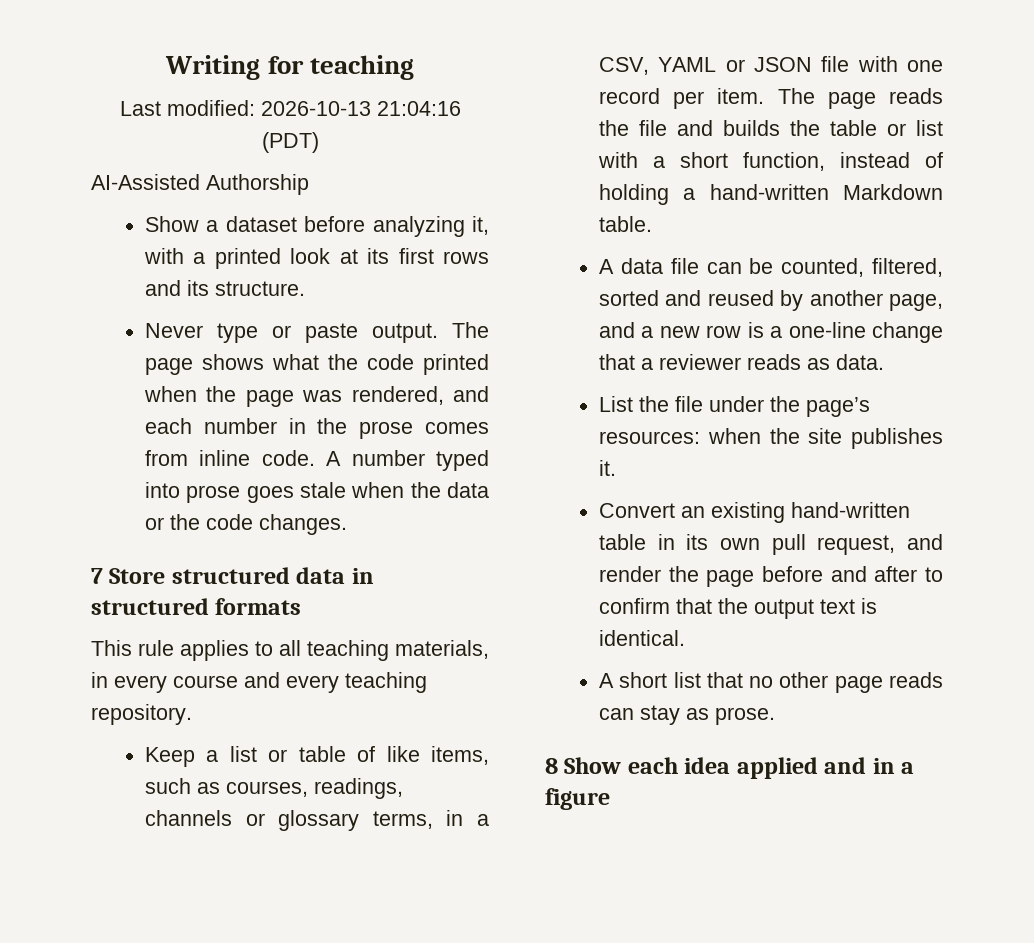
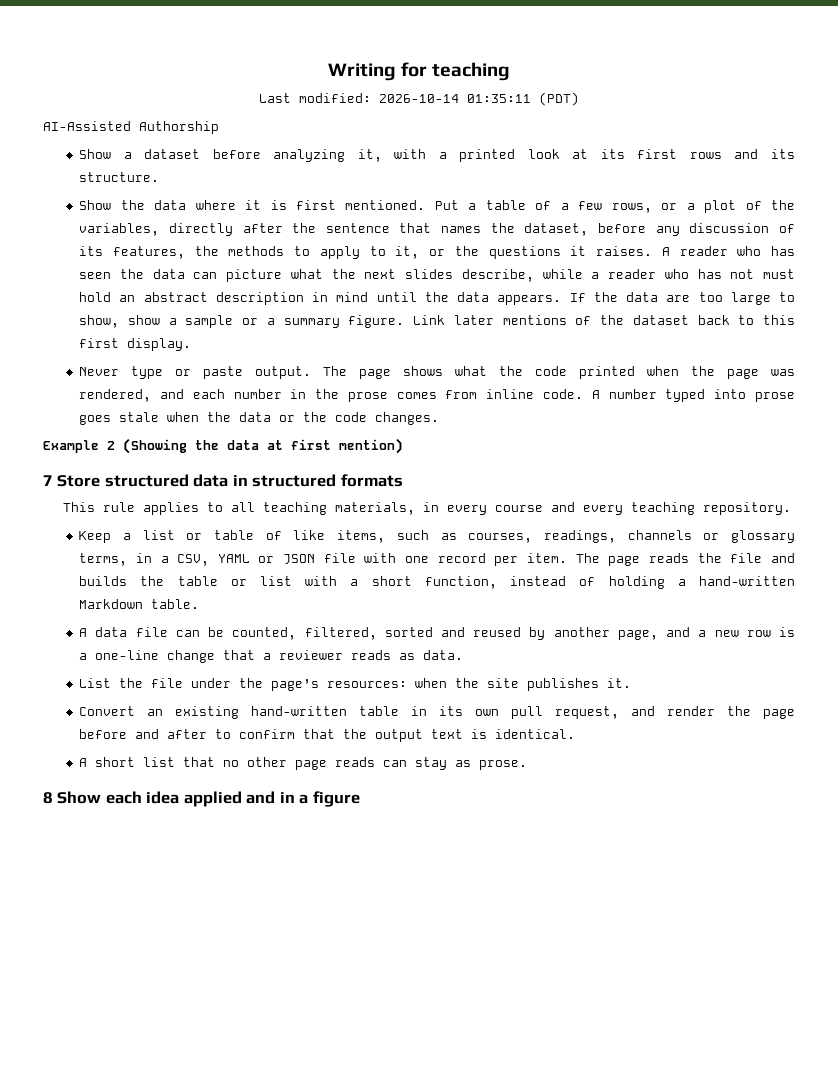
- Last modified: 2026-10-13 21:04:16 (PDT)
+ Last modified: 2026-10-14 01:35:11 (PDT)
+ Show the data where it is first mentioned. Put a table of a few rows, or a plot of the variables, directly after the sentence that names the dataset, before any discussion of its features, the methods to apply to it, or the questions it raises. A reader who has seen the data can picture what the next slides describe, while a reader who has not must hold an abstract description in mind until the data appears. If the data are too large to show, show a sample or a summary figure. Link later mentions of the dataset back to this first display.
+ Example 2 (Showing the data at first mention)

